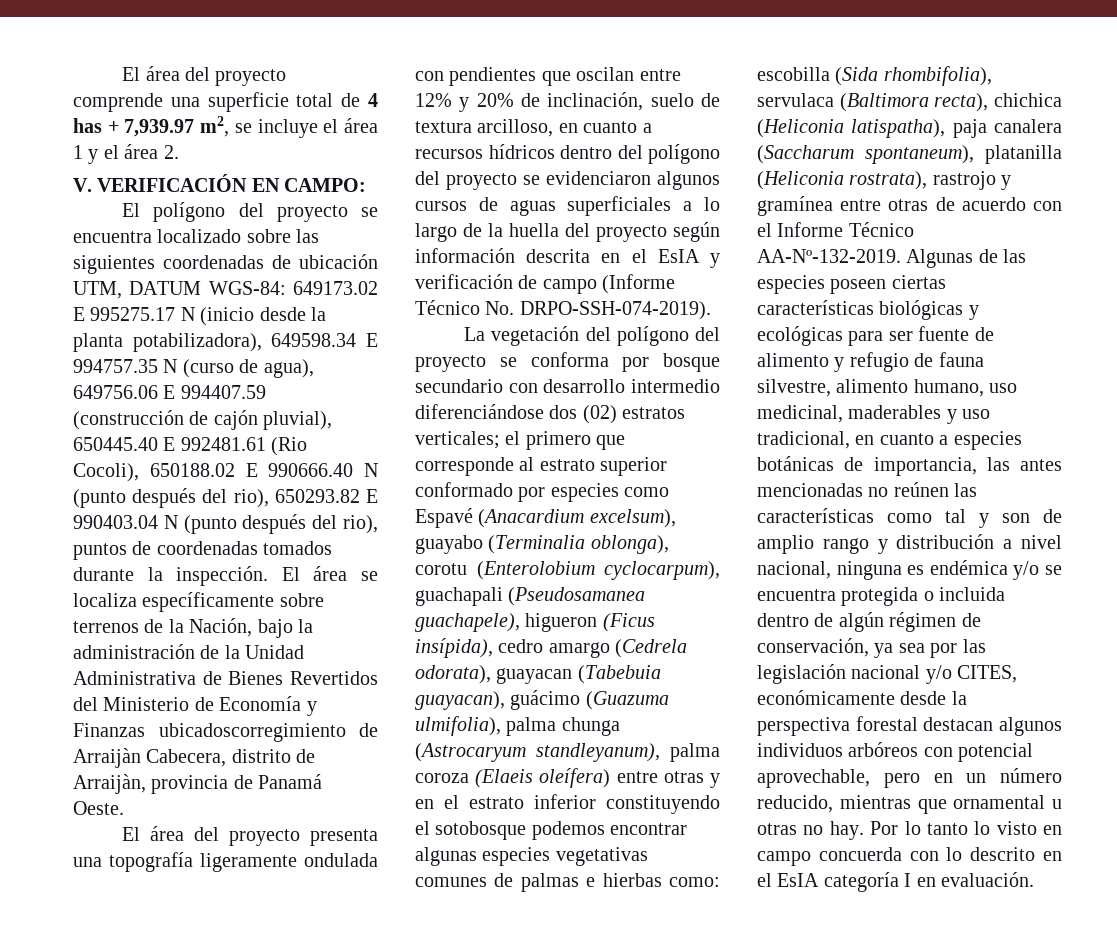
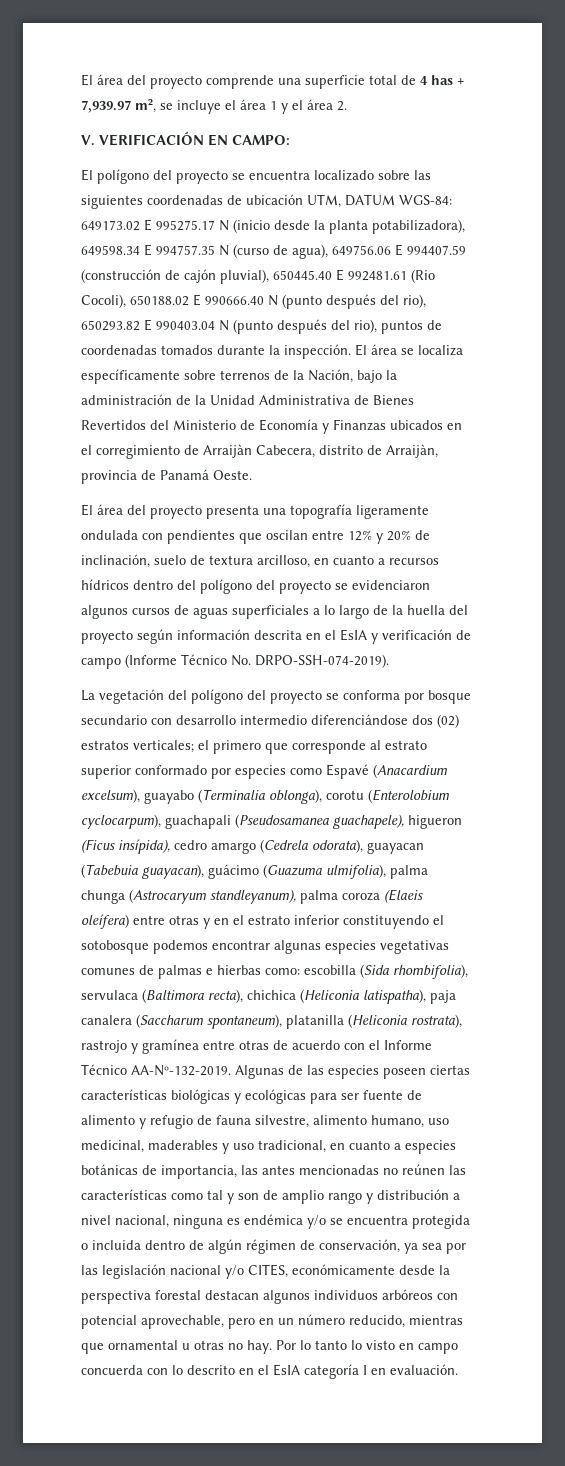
- El área se localiza específicamente sobre terrenos de la Nación, bajo la administración de la Unidad Administrativa de Bienes Revertidos del Ministerio de Economía y Finanzas ubicadoscorregimiento de Arraijàn Cabecera, distrito de Arraijàn, provincia de Panamá Oeste.
+ El área se localiza específicamente sobre terrenos de la Nación, bajo la administración de la Unidad Administrativa de Bienes Revertidos del Ministerio de Economía y Finanzas ubicados en el corregimiento de Arraijàn Cabecera, distrito de Arraijàn, provincia de Panamá Oeste.

